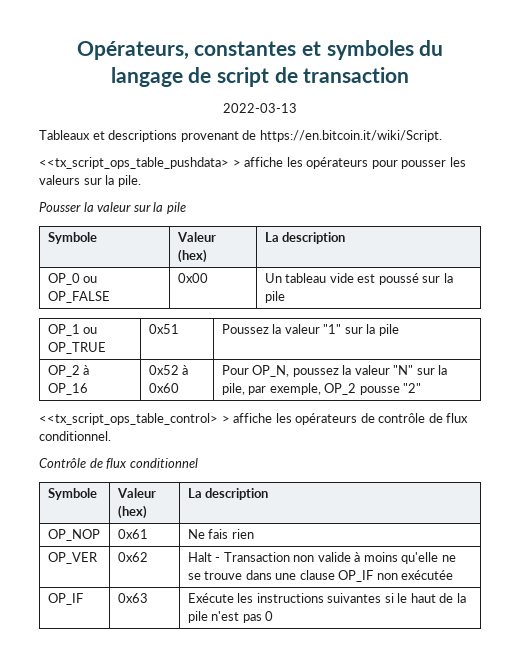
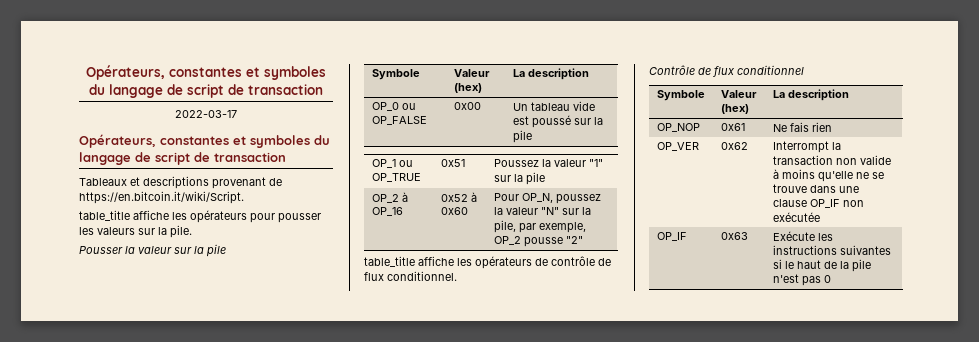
- 2022-03-13
+ 2022-03-17
+ Opérateurs, constantes et symboles du langage de script de transaction
- <<tx_script_ops_table_pushdata> > affiche les opérateurs pour pousser les valeurs sur la pile.
+ table_title affiche les opérateurs pour pousser les valeurs sur la pile.
- <<tx_script_ops_table_control> > affiche les opérateurs de contrôle de flux conditionnel.
+ table_title affiche les opérateurs de contrôle de flux conditionnel.
- OP_VER | 0x62 | Halt - Transaction non valide à moins qu'elle ne se trouve dans une clause OP_IF non exécutée
+ OP_VER | 0x62 | Interrompt la transaction non valide à moins qu'elle ne se trouve dans une clause OP_IF non exécutée

